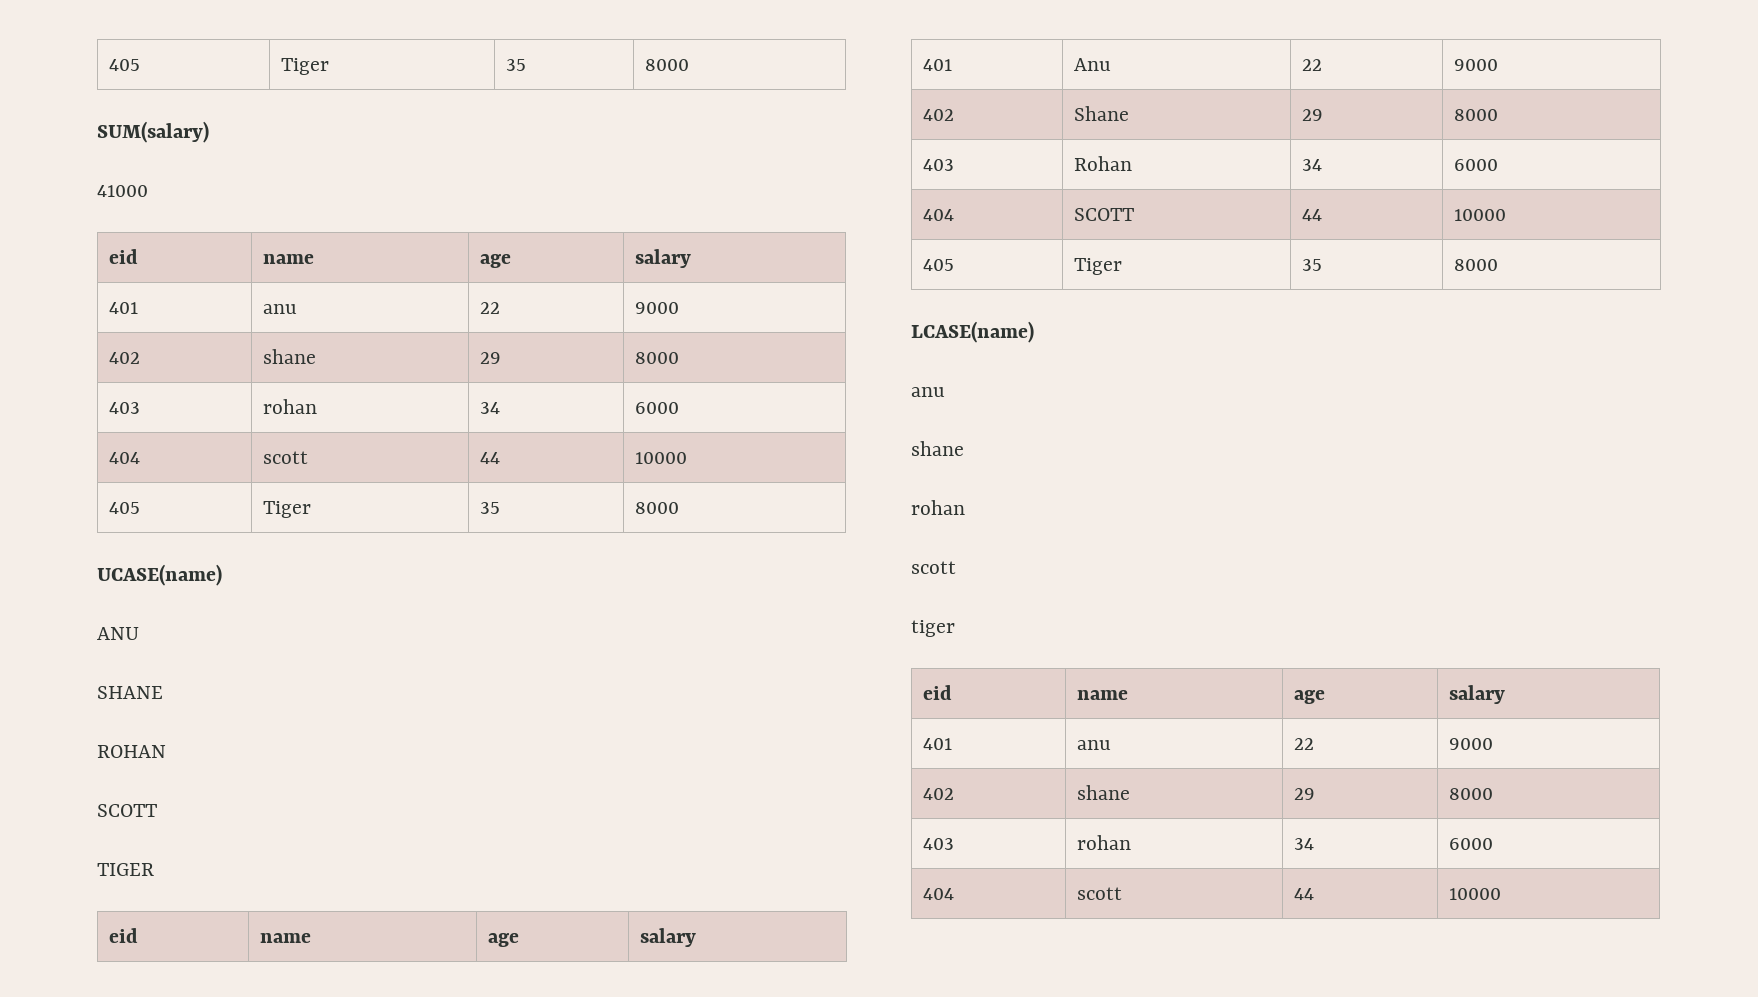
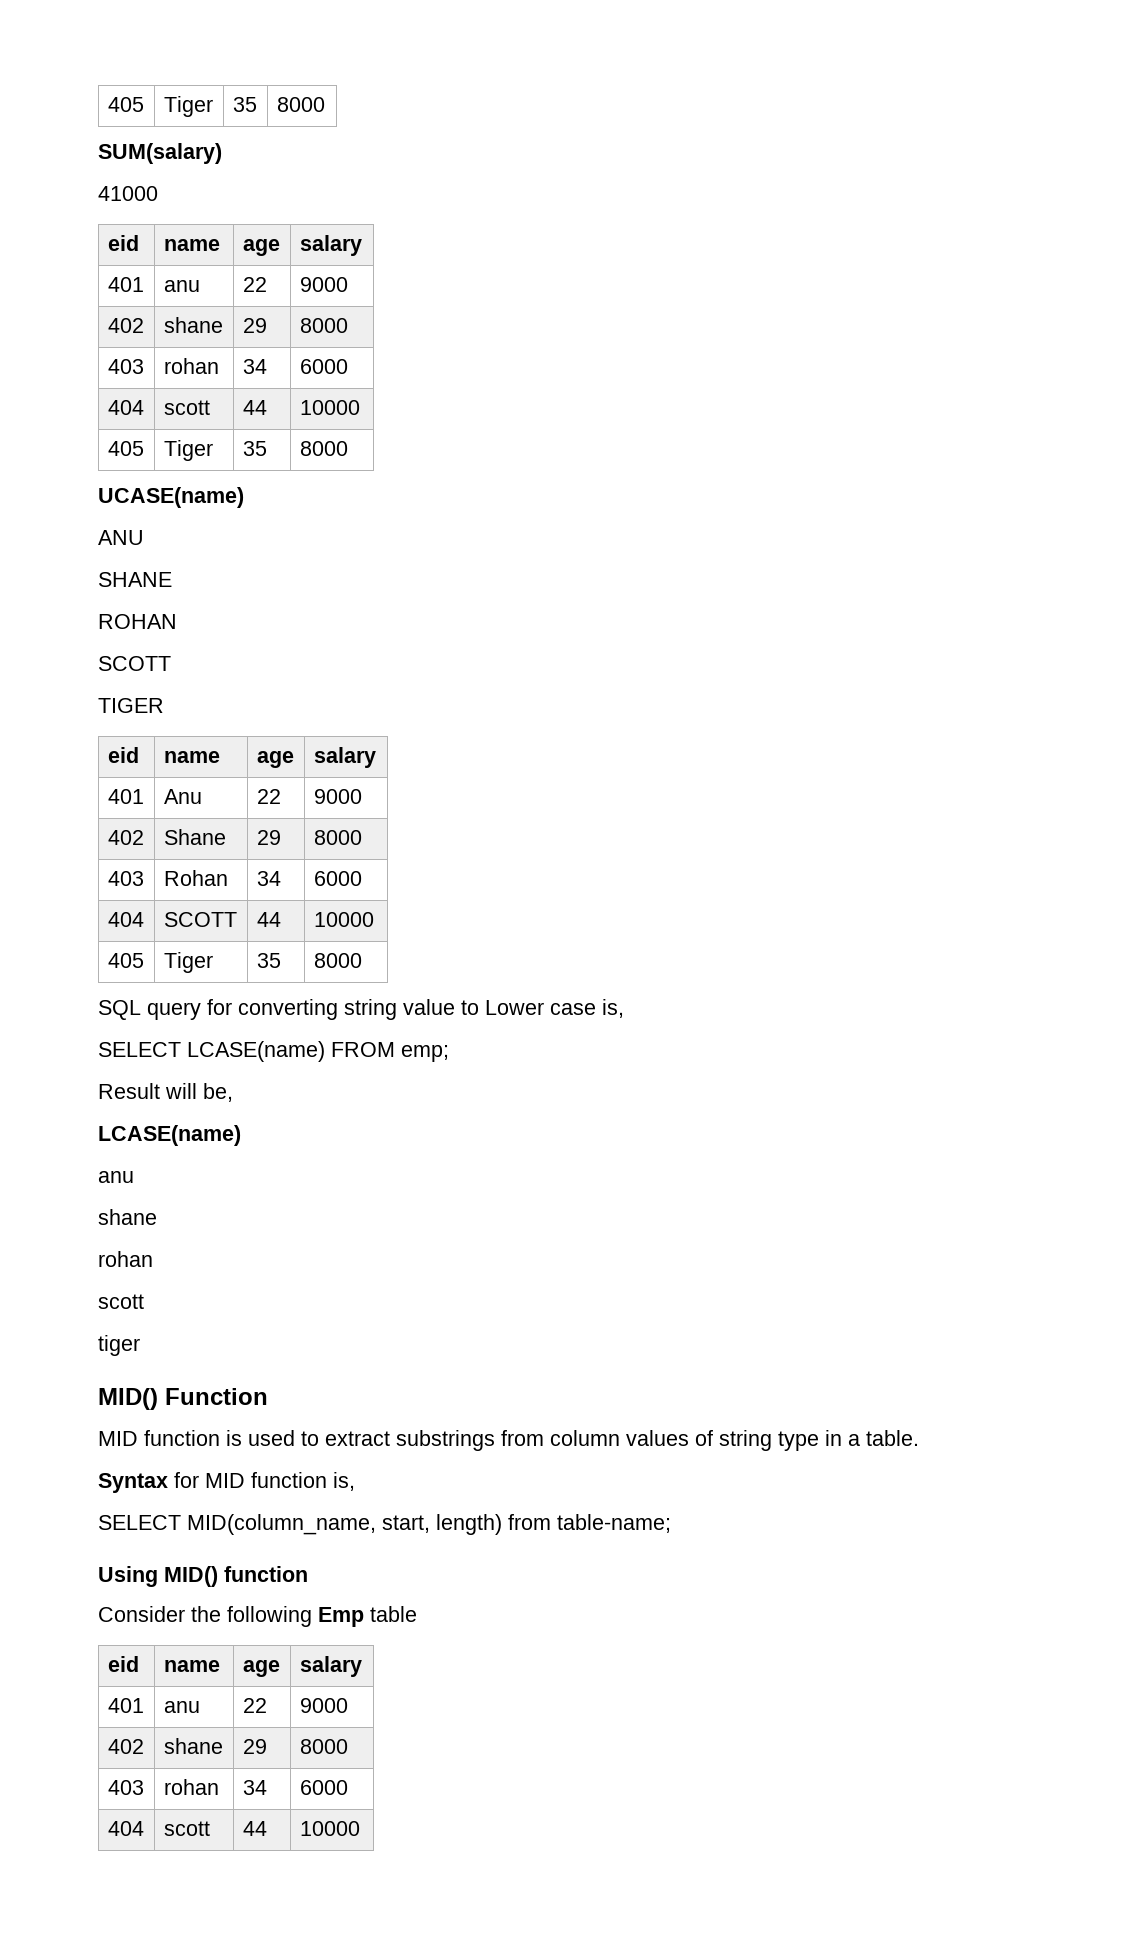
+ SQL query for converting string value to Lower case is,
+ SELECT LCASE(name) FROM emp;
+ Result will be,
+ MID() Function
+ MID function is used to extract substrings from column values of string type in a table.
+ Syntax for MID function is,
+ SELECT MID(column_name, start, length) from table-name;
+ Using MID() function
+ Consider the following Emp table

